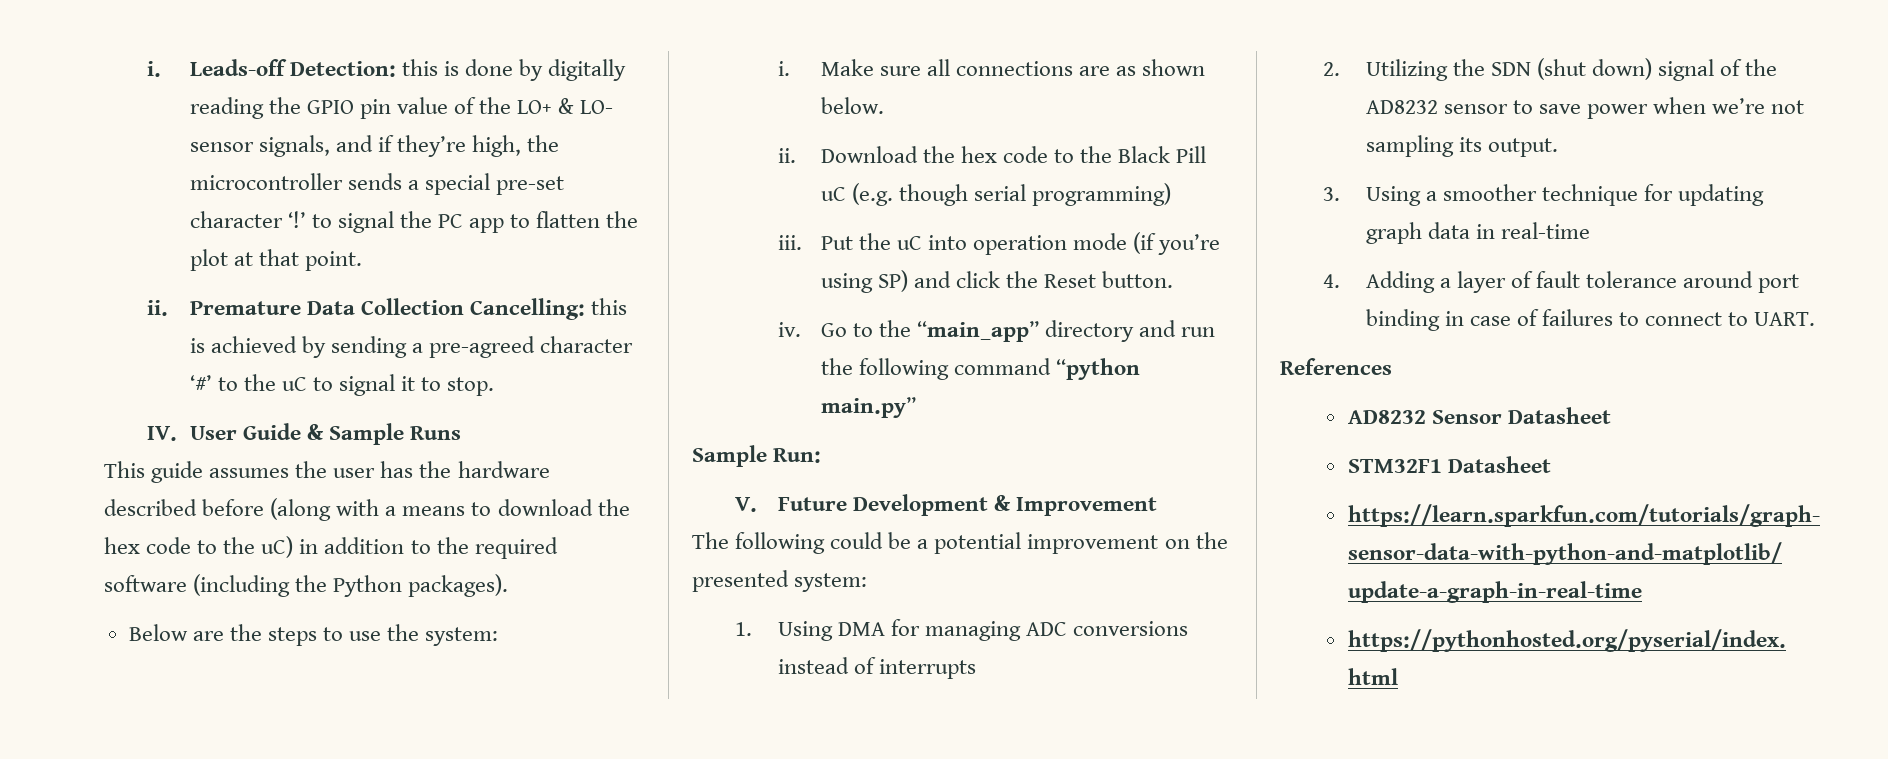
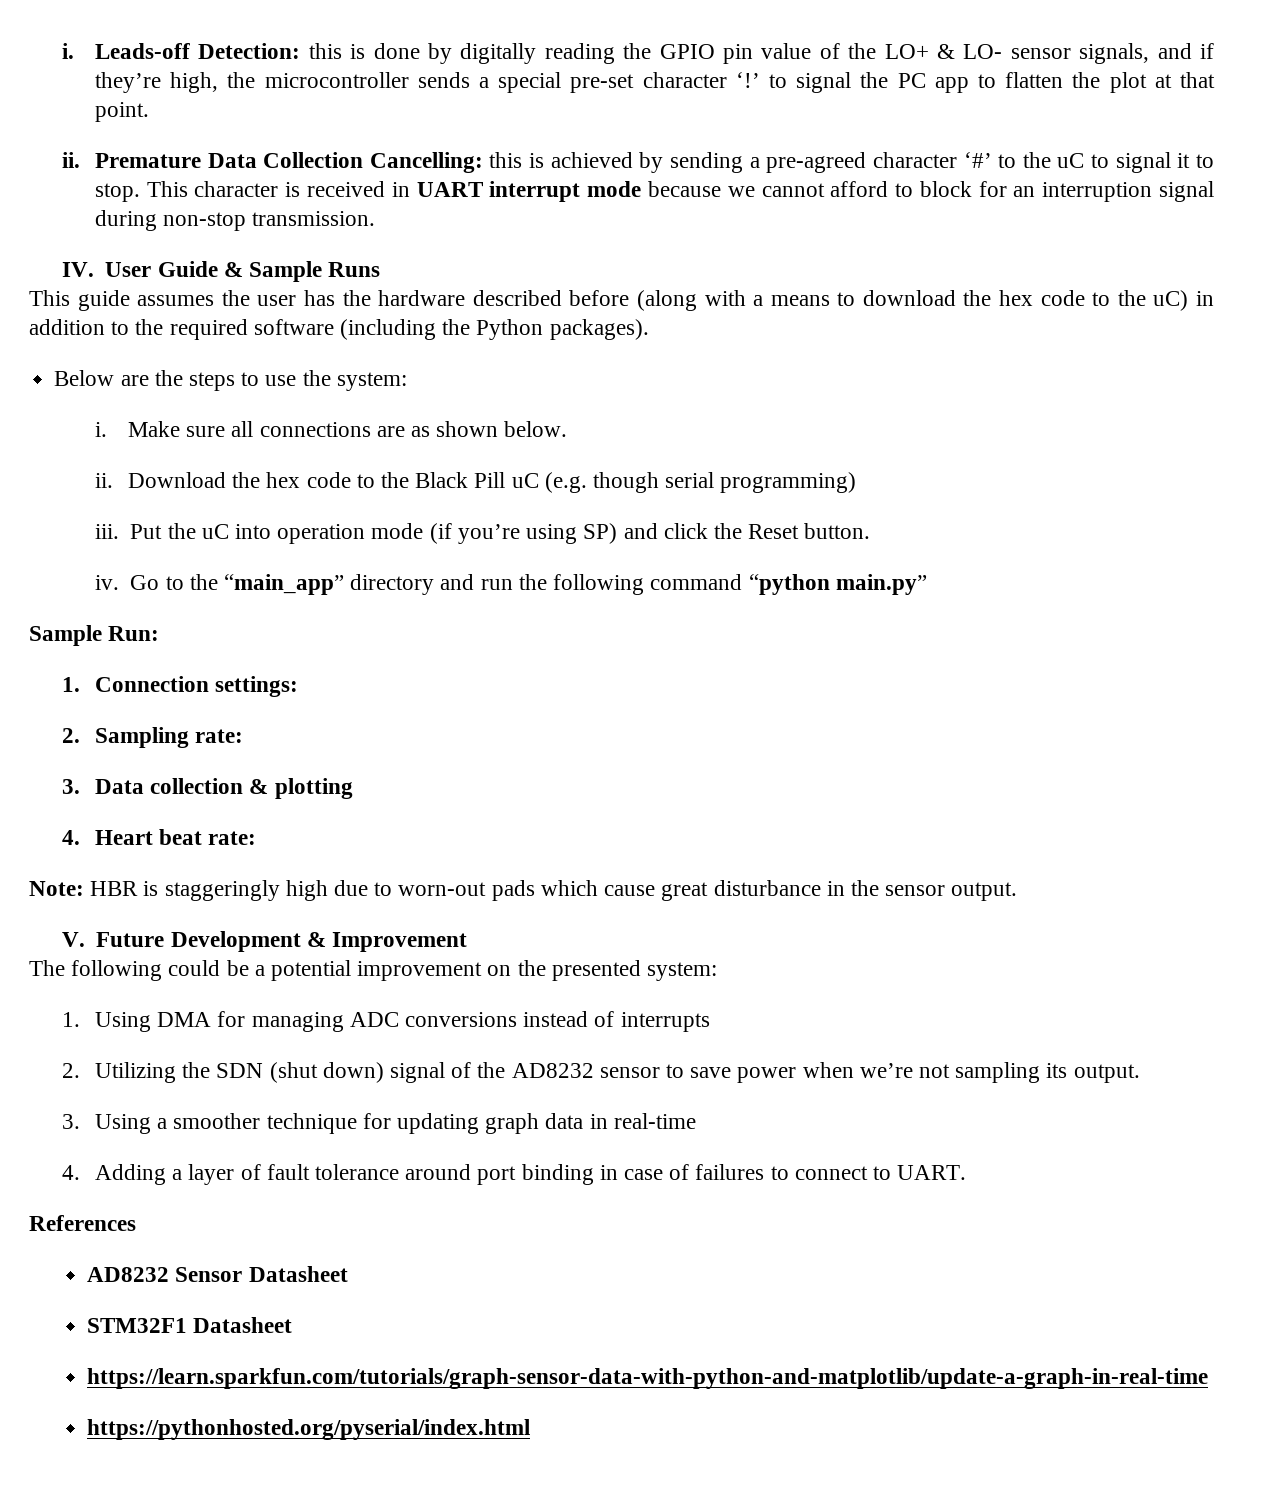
+ This character is received in UART interrupt mode because we cannot afford to block for an interruption signal during non-stop transmission.
+ 1. Connection settings:
+ 2. Sampling rate:
+ 3. Data collection & plotting
+ 4. Heart beat rate:
+ Note: HBR is staggeringly high due to worn-out pads which cause great disturbance in the sensor output.

